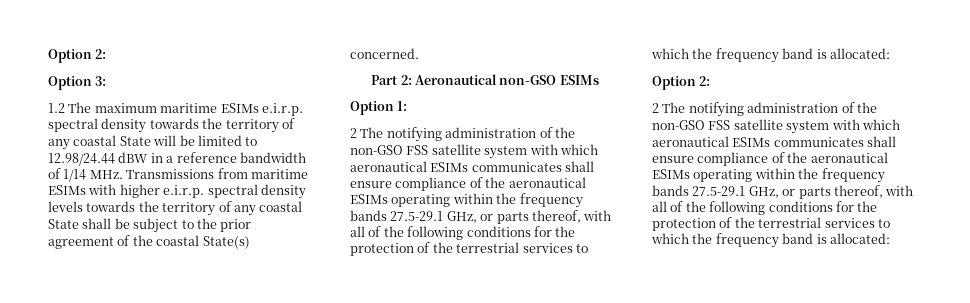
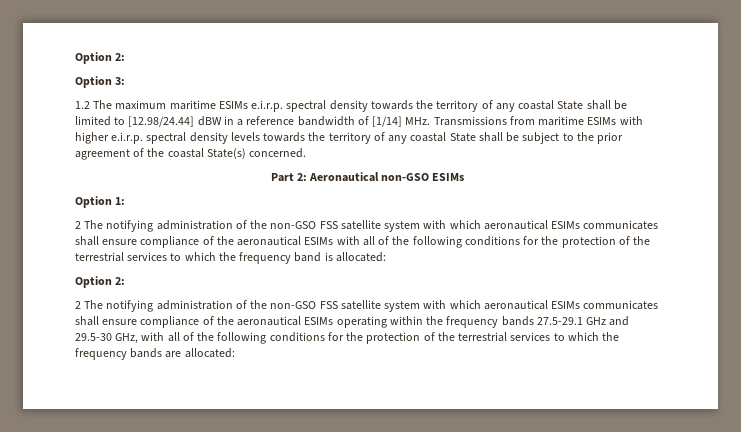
- 1.2 The maximum maritime ESIMs e.i.r.p. spectral density towards the territory of any coastal State will be limited to 12.98/24.44 dBW in a reference bandwidth of 1/14 MHz. Transmissions from maritime ESIMs with higher e.i.r.p. spectral density levels towards the territory of any coastal State shall be subject to the prior agreement of the coastal State(s) concerned.
+ 1.2 The maximum maritime ESIMs e.i.r.p. spectral density towards the territory of any coastal State shall be limited to [12.98/24.44] dBW in a reference bandwidth of [1/14] MHz. Transmissions from maritime ESIMs with higher e.i.r.p. spectral density levels towards the territory of any coastal State shall be subject to the prior agreement of the coastal State(s) concerned.
  Option 1:
- 2 The notifying administration of the non-GSO FSS satellite system with which aeronautical ESIMs communicates shall ensure compliance of the aeronautical ESIMs operating within the frequency bands 27.5-29.1 GHz, or parts thereof, with all of the following conditions for the protection of the terrestrial services to which the frequency band is allocated:
+ 2 The notifying administration of the non-GSO FSS satellite system with which aeronautical ESIMs communicates shall ensure compliance of the aeronautical ESIMs with all of the following conditions for the protection of the terrestrial services to which the frequency band is allocated:
  Option 2:
- 2 The notifying administration of the non-GSO FSS satellite system with which aeronautical ESIMs communicates shall ensure compliance of the aeronautical ESIMs operating within the frequency bands 27.5-29.1 GHz, or parts thereof, with all of the following conditions for the protection of the terrestrial services to which the frequency band is allocated:
+ 2 The notifying administration of the non-GSO FSS satellite system with which aeronautical ESIMs communicates shall ensure compliance of the aeronautical ESIMs operating within the frequency bands 27.5-29.1 GHz and 29.5-30 GHz, with all of the following conditions for the protection of the terrestrial services to which the frequency bands are allocated:

